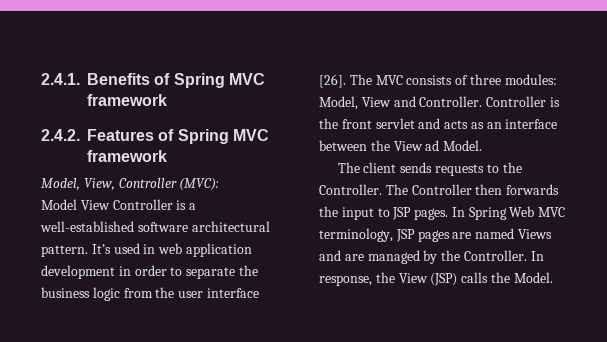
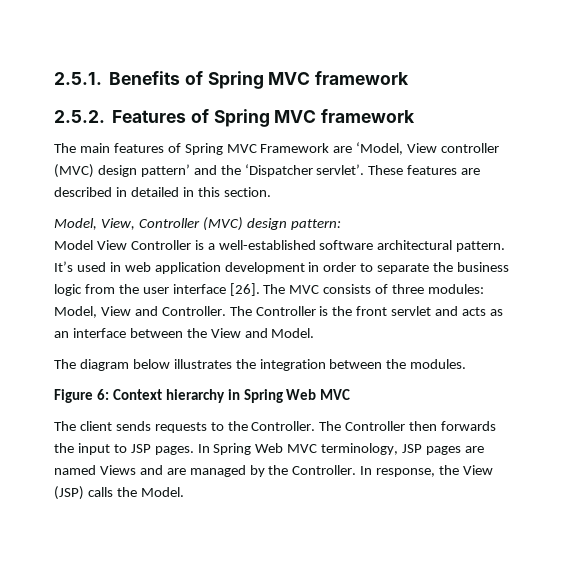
- 2.4.1. Benefits of Spring MVC framework
+ 2.5.1. Benefits of Spring MVC framework
- 2.4.2. Features of Spring MVC framework
+ 2.5.2. Features of Spring MVC framework
+ The main features of Spring MVC Framework are ‘Model, View controller (MVC) design pattern’ and the ‘Dispatcher servlet’. These features are described in detailed in this section.
- Model, View, Controller (MVC):
+ Model, View, Controller (MVC) design pattern:
- Controller is the front servlet and acts as an interface between the View ad Model.
+ The Controller is the front servlet and acts as an interface between the View and Model.
+ The diagram below illustrates the integration between the modules.
+ Figure 6: Context hierarchy in Spring Web MVC

